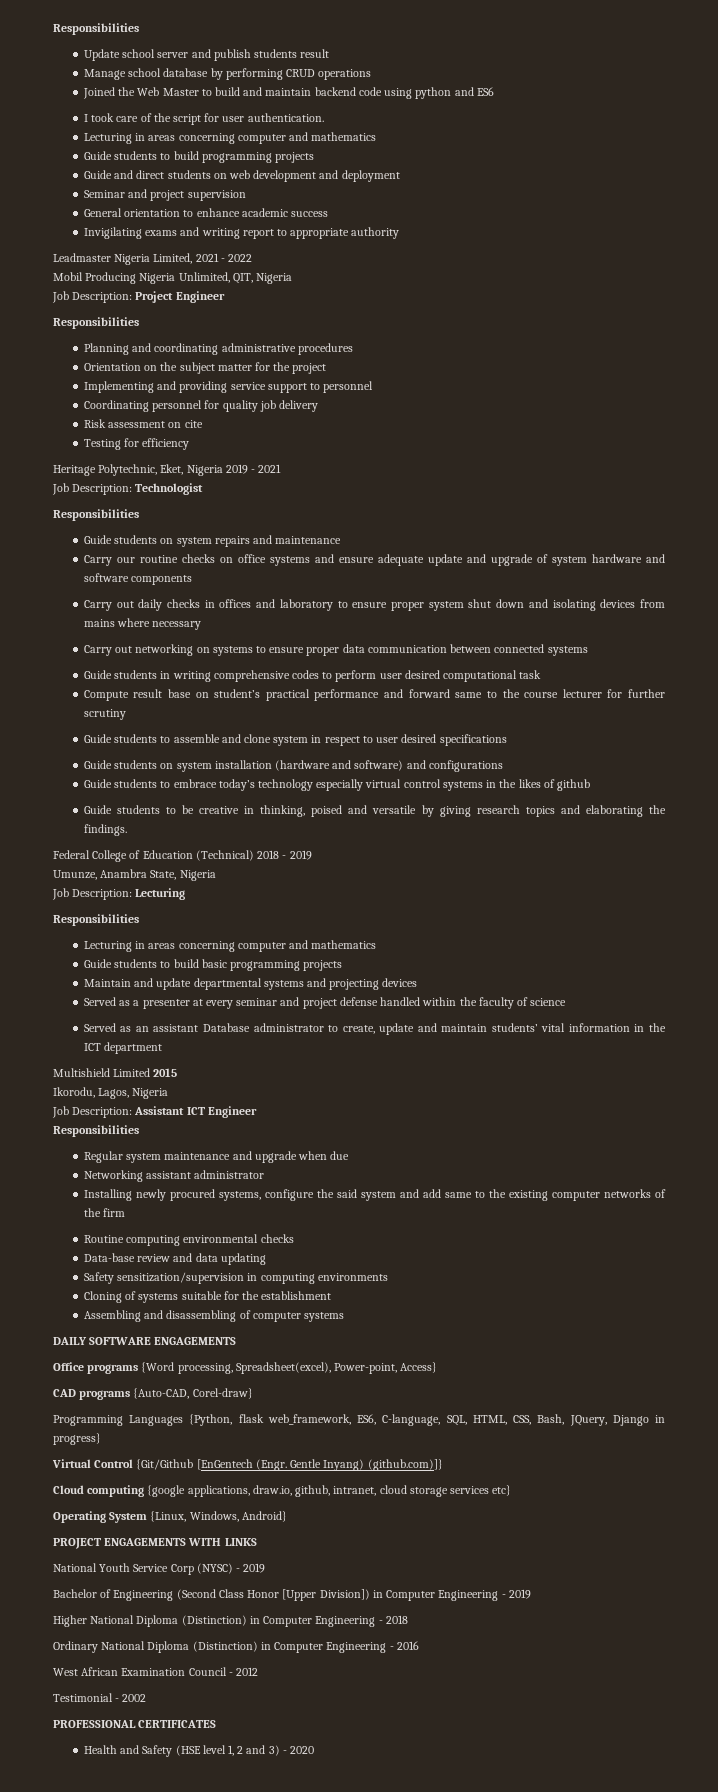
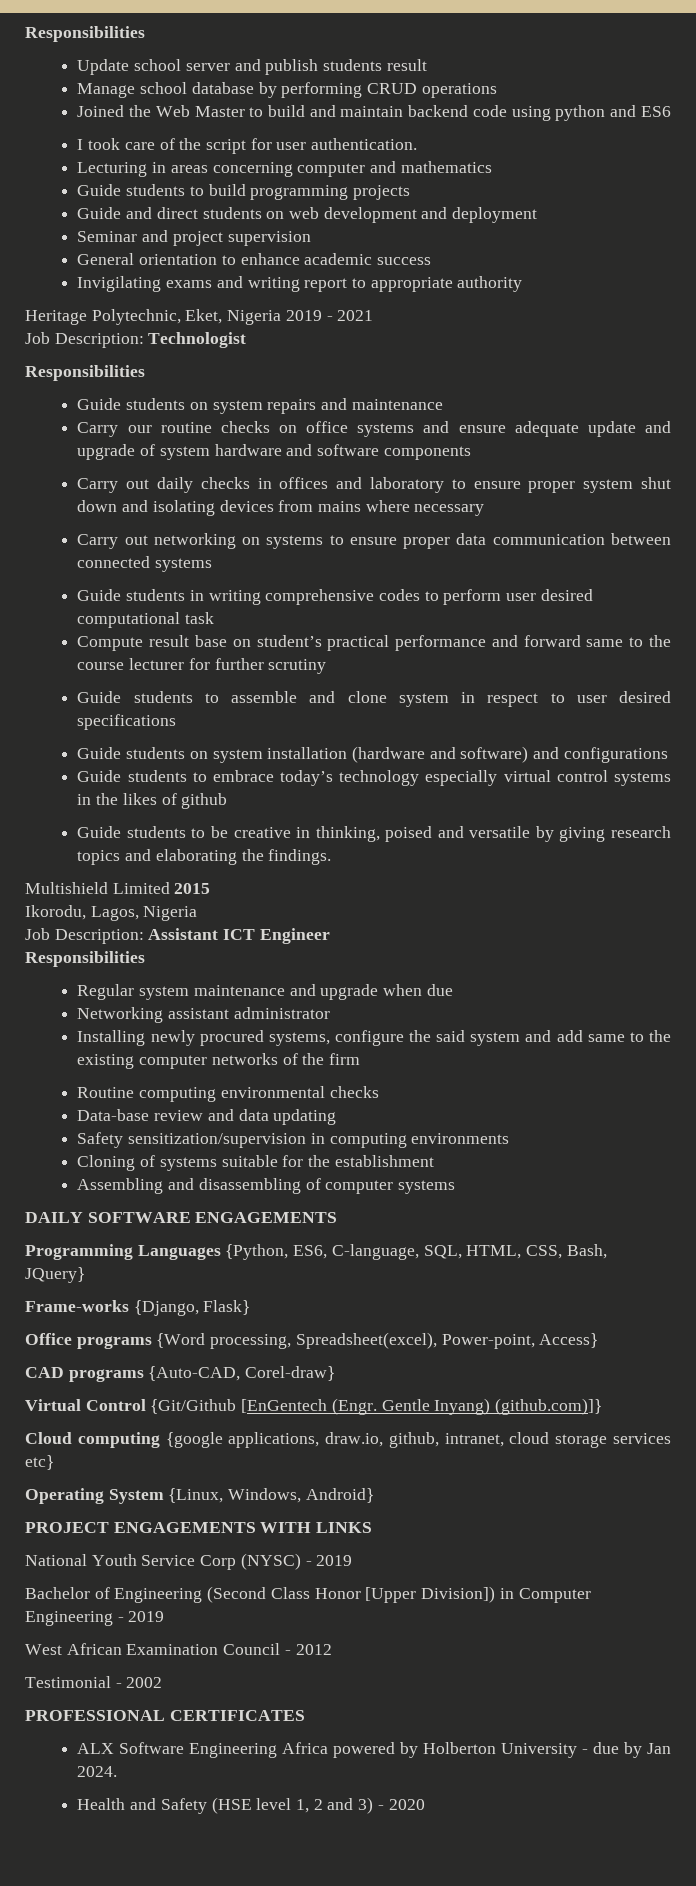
- Leadmaster Nigeria Limited, 2021 - 2022
- Mobil Producing Nigeria Unlimited, QIT, Nigeria
- Job Description: Project Engineer
- Responsibilities
- Planning and coordinating administrative procedures
- Orientation on the subject matter for the project
- Implementing and providing service support to personnel
- Coordinating personnel for quality job delivery
- Risk assessment on cite
- Testing for efficiency
- Federal College of Education (Technical) 2018 - 2019
- Umunze, Anambra State, Nigeria
- Job Description: Lecturing
- Responsibilities
- Lecturing in areas concerning computer and mathematics
- Guide students to build basic programming projects
- Maintain and update departmental systems and projecting devices
- Served as a presenter at every seminar and project defense handled within the faculty of science
- Served as an assistant Database administrator to create, update and maintain students’ vital information in the ICT department
+ Programming Languages {Python, ES6, C-language, SQL, HTML, CSS, Bash, JQuery}
+ Frame-works {Django, Flask}
- Programming Languages {Python, flask web_framework, ES6, C-language, SQL, HTML, CSS, Bash, JQuery, Django in progress}
- Higher National Diploma (Distinction) in Computer Engineering - 2018
- Ordinary National Diploma (Distinction) in Computer Engineering - 2016
+ ALX Software Engineering Africa powered by Holberton University - due by Jan 2024.

